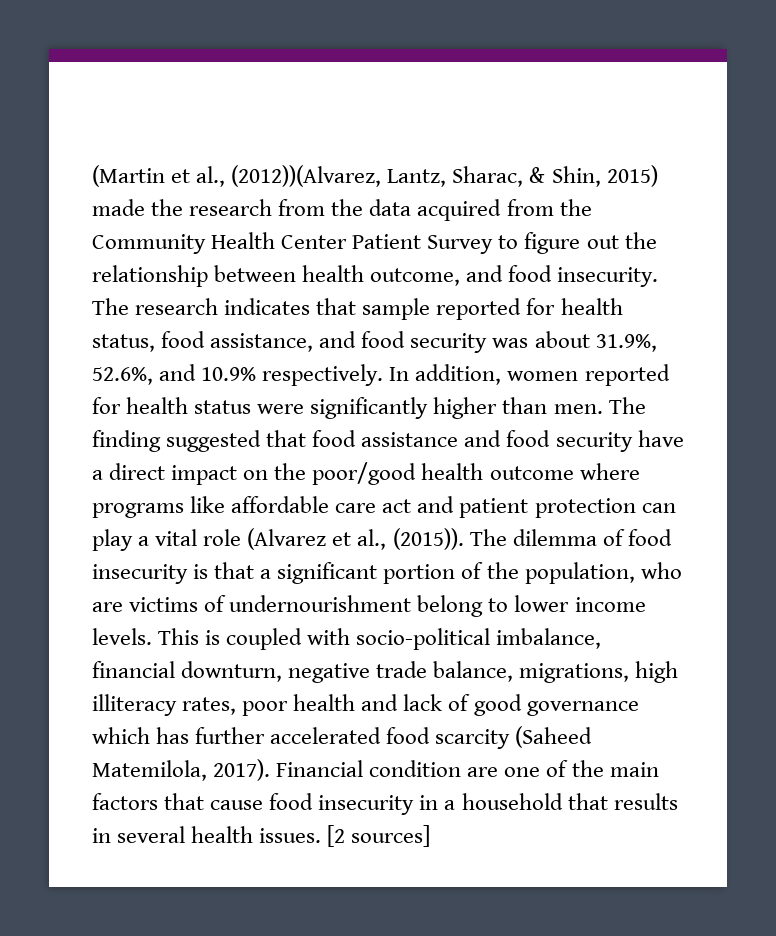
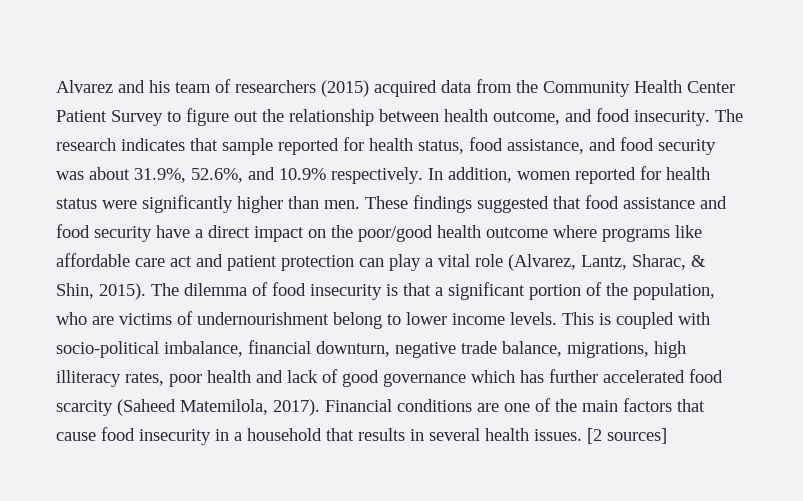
- (Martin et al., (2012))(Alvarez, Lantz, Sharac, & Shin, 2015) made the research from the data acquired from the Community Health Center Patient Survey to figure out the relationship between health outcome, and food insecurity.
+ Alvarez and his team of researchers (2015) acquired data from the Community Health Center Patient Survey to figure out the relationship between health outcome, and food insecurity.
- The finding suggested that food assistance and food security have a direct impact on the poor/good health outcome where programs like affordable care act and patient protection can play a vital role (Alvarez et al., (2015)).
+ These findings suggested that food assistance and food security have a direct impact on the poor/good health outcome where programs like affordable care act and patient protection can play a vital role (Alvarez, Lantz, Sharac, & Shin, 2015).
- Financial condition are one of the main factors that cause food insecurity in a household that results in several health issues.
+ Financial conditions are one of the main factors that cause food insecurity in a household that results in several health issues.

